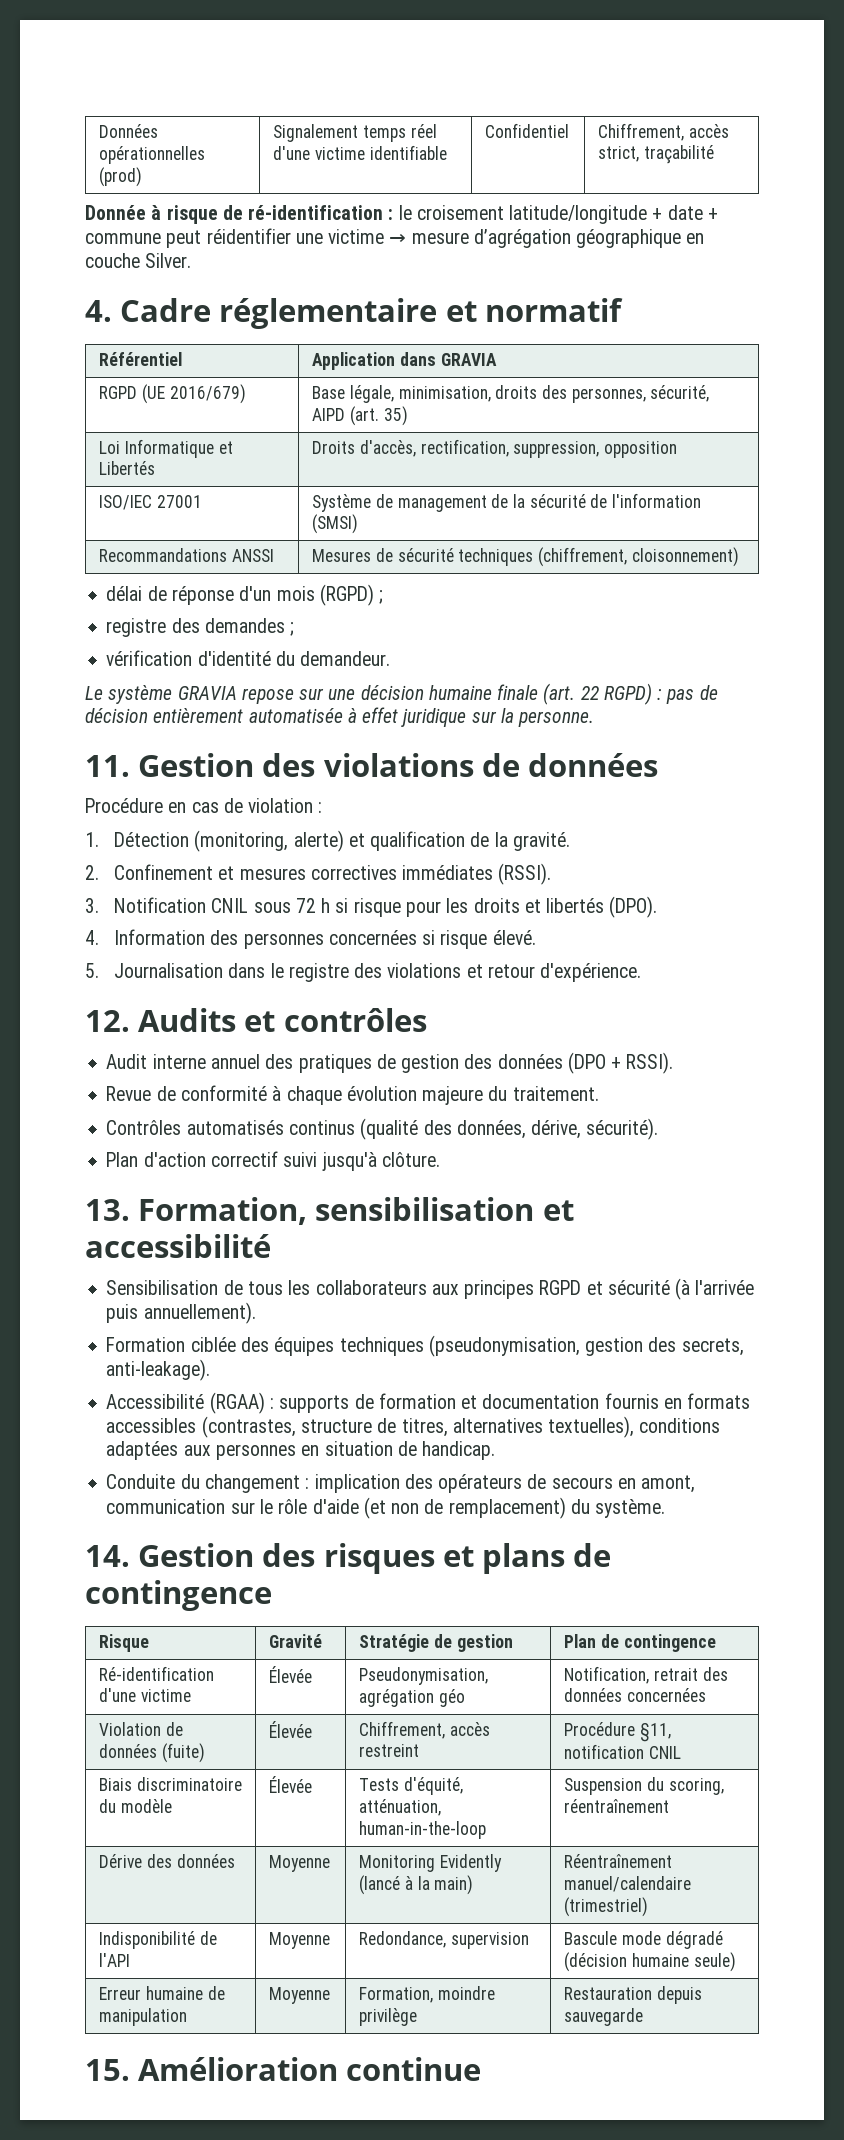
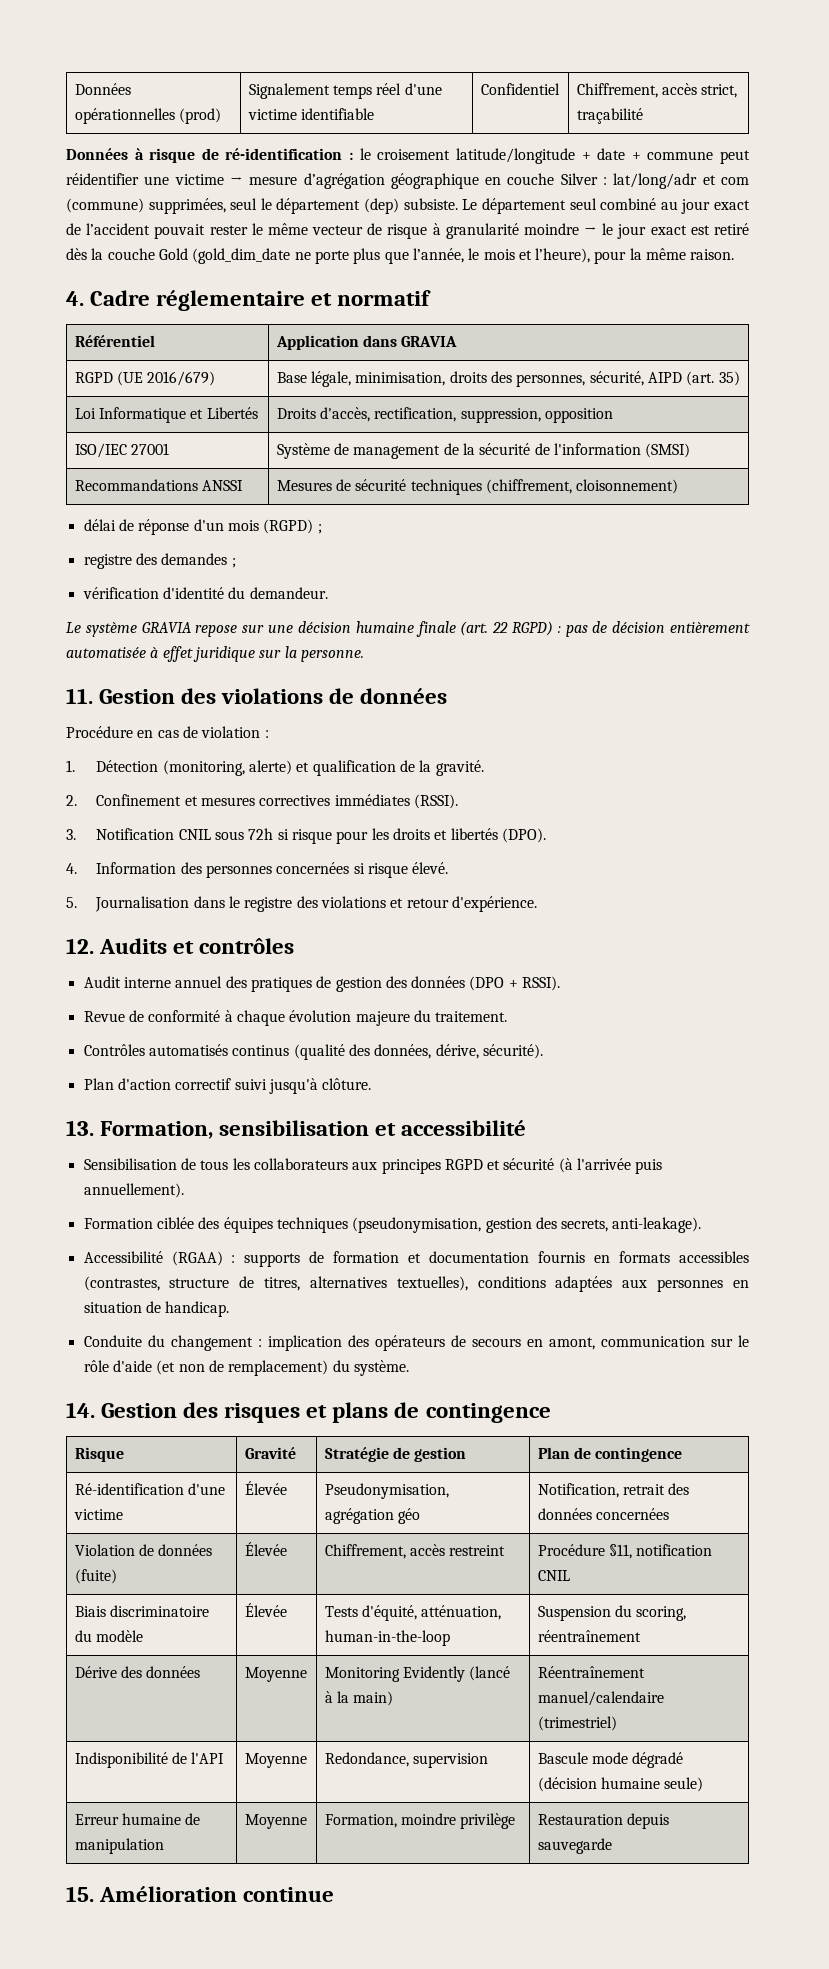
- Donnée à risque de ré-identification : le croisement latitude/longitude + date + commune peut réidentifier une victime → mesure d’agrégation géographique en couche Silver.
+ Données à risque de ré-identification : le croisement latitude/longitude + date + commune peut réidentifier une victime → mesure d’agrégation géographique en couche Silver : lat/long/adr et com (commune) supprimées, seul le département (dep) subsiste. Le département seul combiné au jour exact de l’accident pouvait rester le même vecteur de risque à granularité moindre → le jour exact est retiré dès la couche Gold (gold_dim_date ne porte plus que l’année, le mois et l’heure), pour la même raison.
- 3. Notification CNIL sous 72 h si risque pour les droits et libertés (DPO).
+ 3. Notification CNIL sous 72h si risque pour les droits et libertés (DPO).

